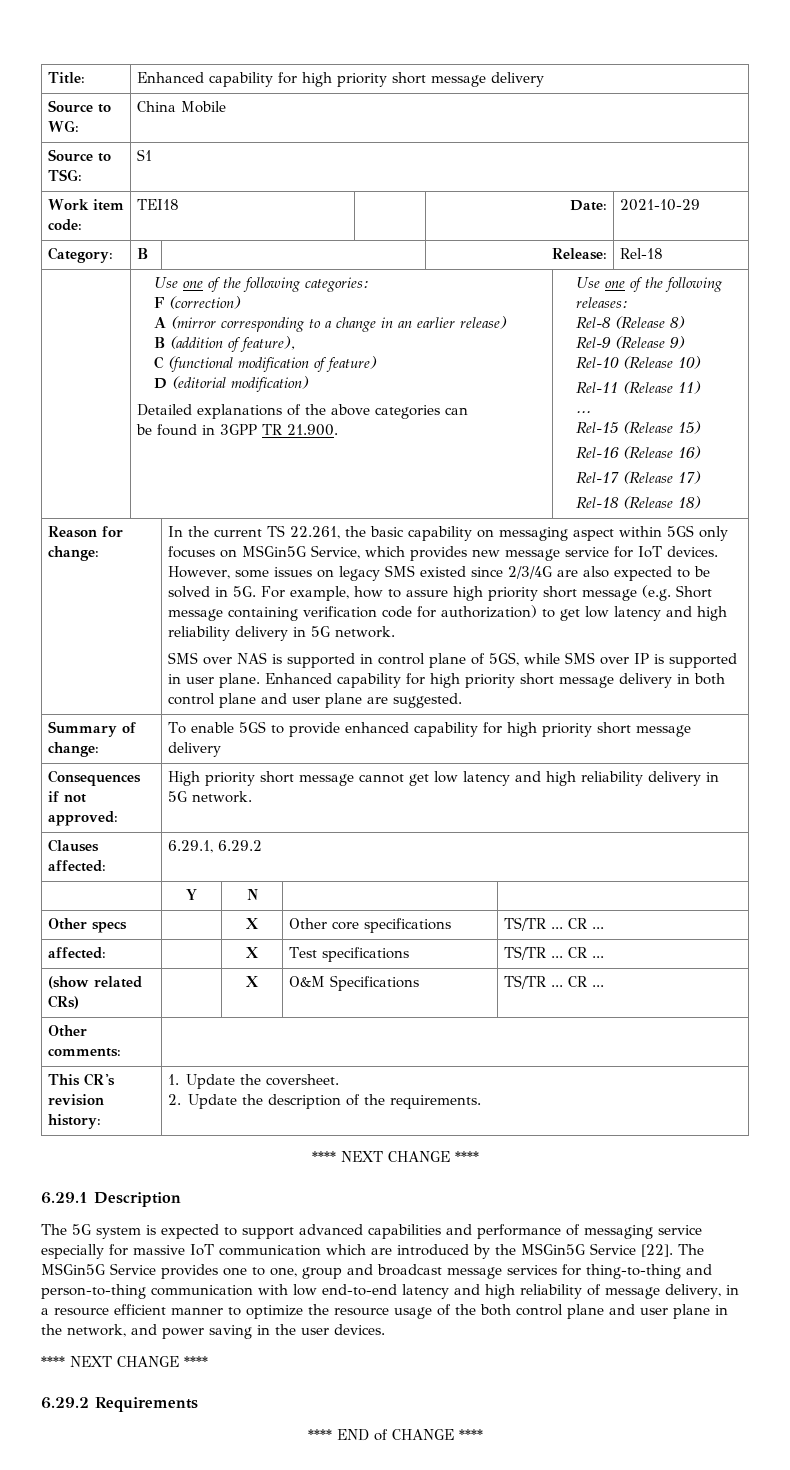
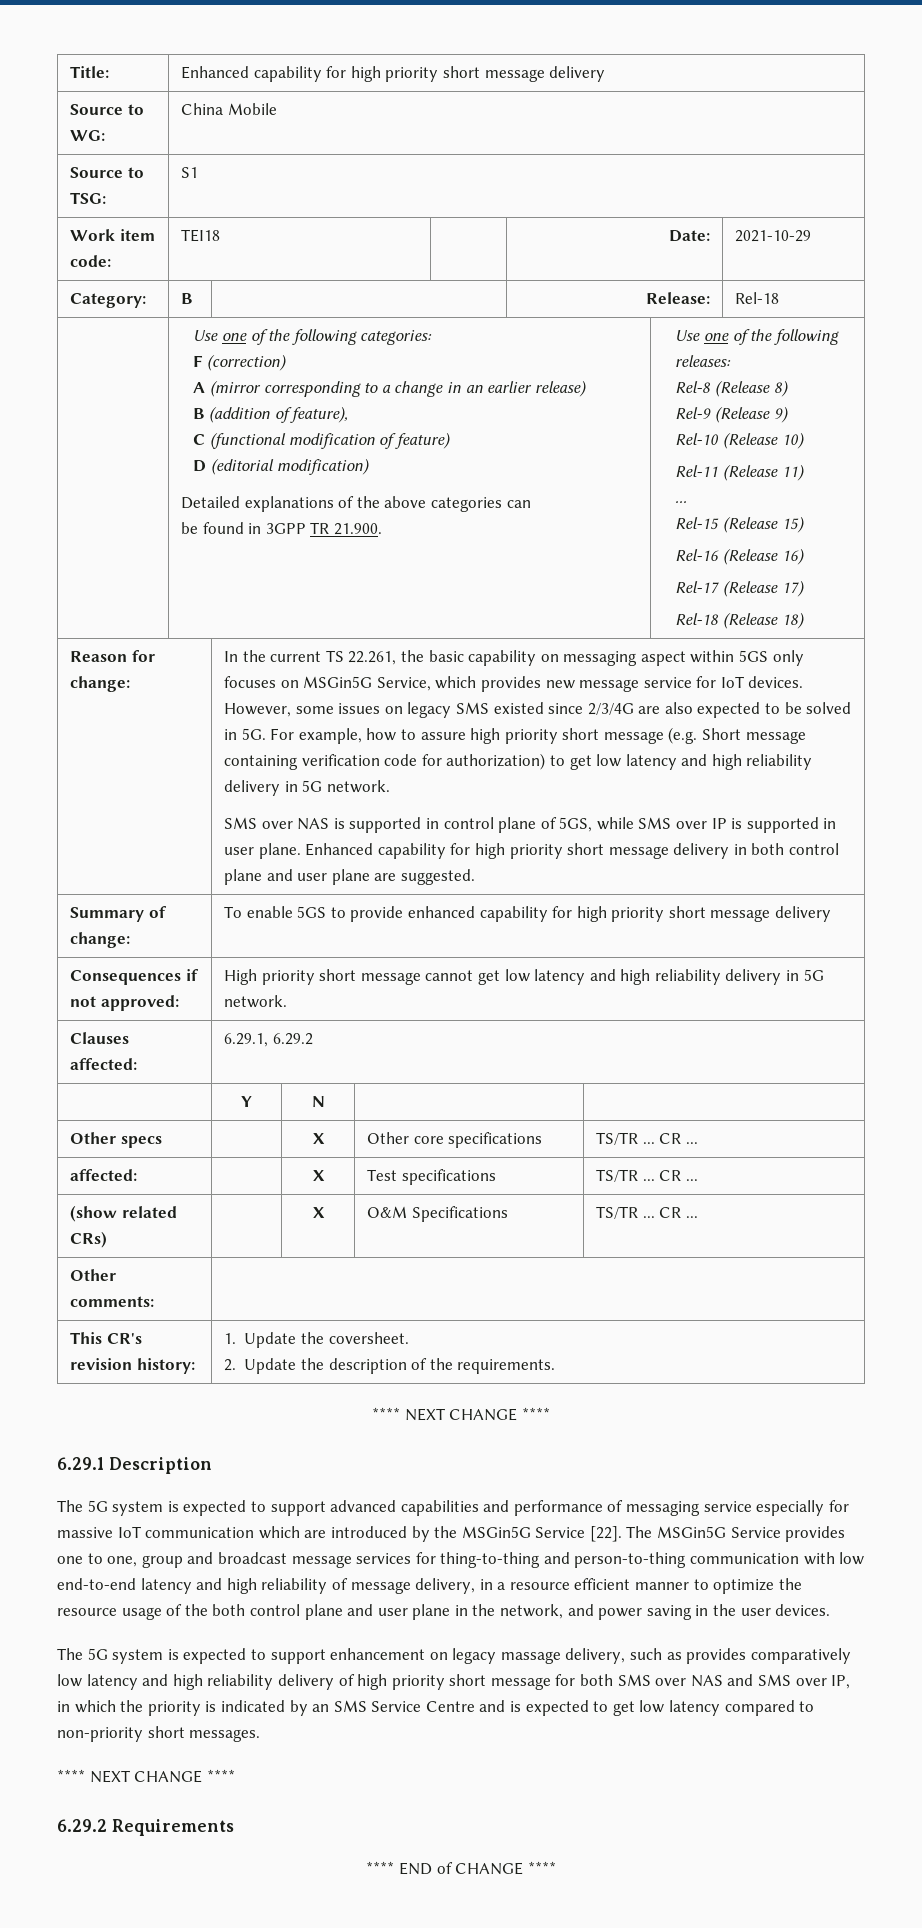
+ The 5G system is expected to support enhancement on legacy massage delivery, such as provides comparatively low latency and high reliability delivery of high priority short message for both SMS over NAS and SMS over IP, in which the priority is indicated by an SMS Service Centre and is expected to get low latency compared to non-priority short messages.

